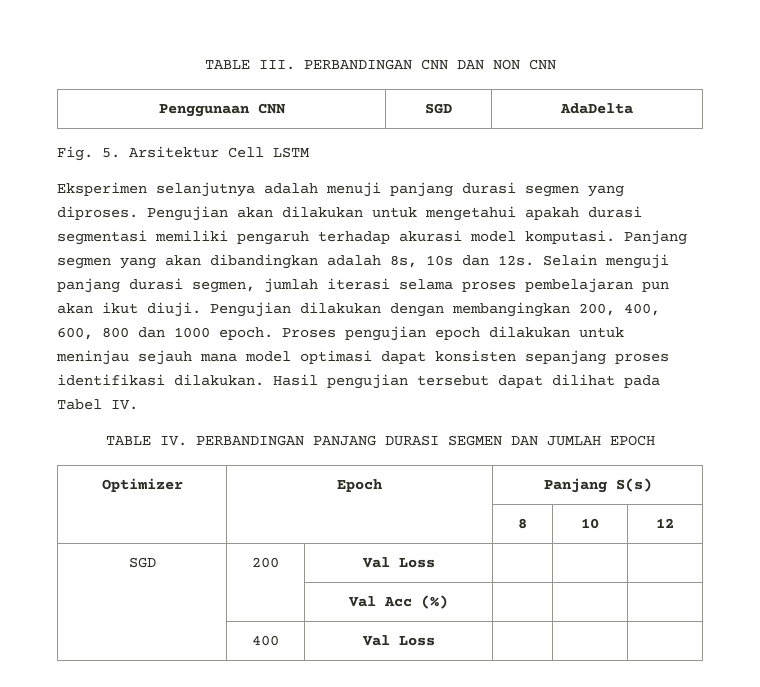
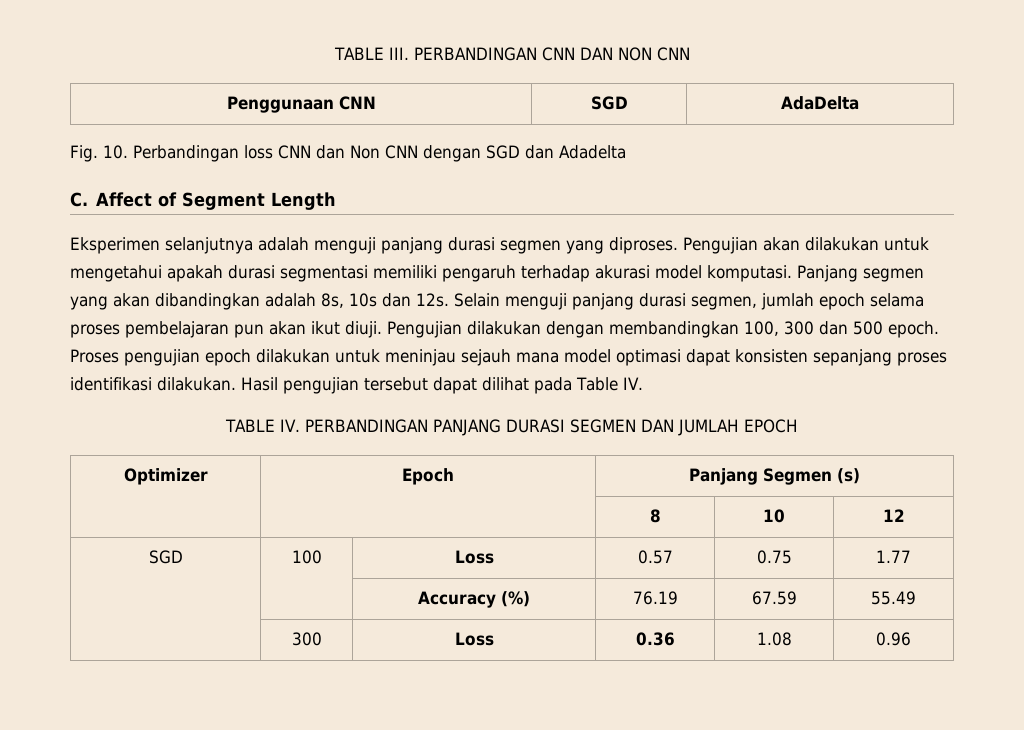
- Fig. 5. Arsitektur Cell LSTM
+ Fig. 10. Perbandingan loss CNN dan Non CNN dengan SGD dan Adadelta
+ C. Affect of Segment Length
- Eksperimen selanjutnya adalah menuji panjang durasi segmen yang diproses.
+ Eksperimen selanjutnya adalah menguji panjang durasi segmen yang diproses.
- Selain menguji panjang durasi segmen, jumlah iterasi selama proses pembelajaran pun akan ikut diuji.
+ Selain menguji panjang durasi segmen, jumlah epoch selama proses pembelajaran pun akan ikut diuji.
- Pengujian dilakukan dengan membangingkan 200, 400, 600, 800 dan 1000 epoch.
+ Pengujian dilakukan dengan membandingkan 100, 300 dan 500 epoch.
- Hasil pengujian tersebut dapat dilihat pada Tabel IV.
+ Hasil pengujian tersebut dapat dilihat pada Table IV.
- Optimizer | Epoch | Panjang S(s)
+ Optimizer | Epoch | Panjang Segmen (s)
- SGD | 200 | Val Loss | | |
- | | Val Acc (%) | | |
- | 400 | Val Loss | | |
+ SGD | 100 | Loss | 0.57 | 0.75 | 1.77
+ | | Accuracy (%) | 76.19 | 67.59 | 55.49
+ | 300 | Loss | 0.36 | 1.08 | 0.96

